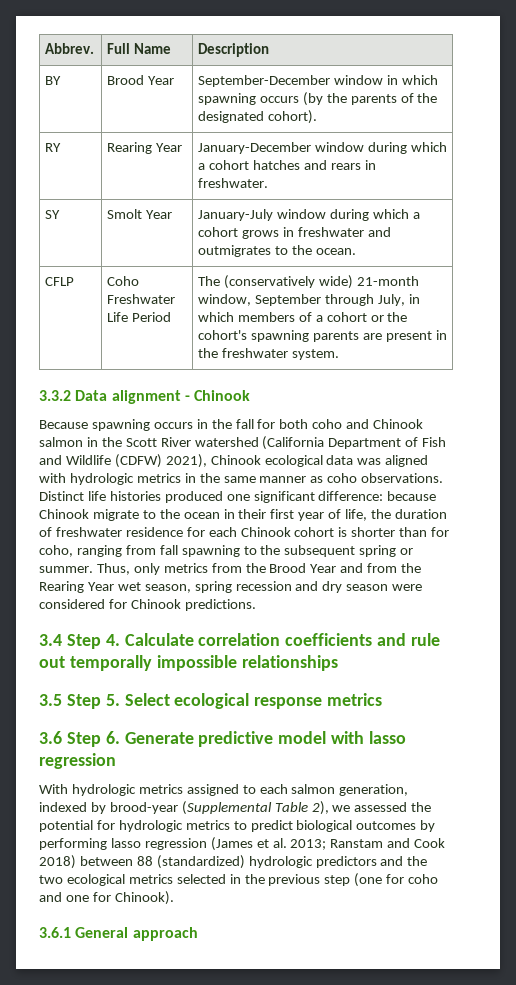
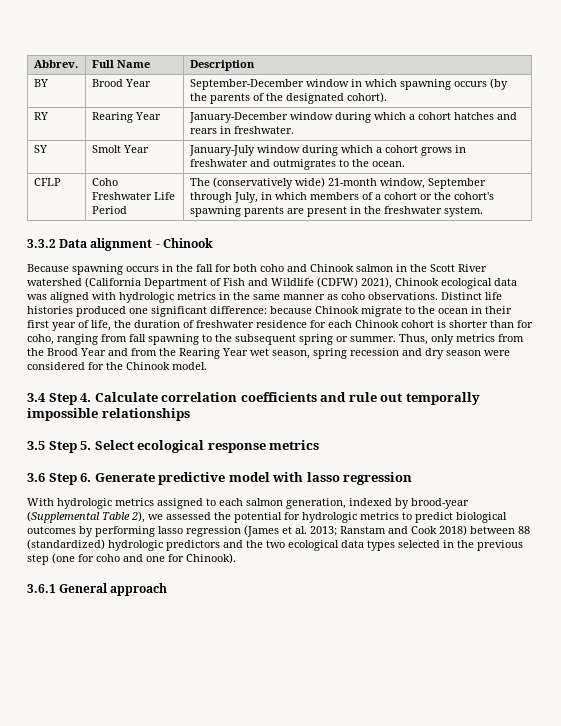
- Thus, only metrics from the Brood Year and from the Rearing Year wet season, spring recession and dry season were considered for Chinook predictions.
+ Thus, only metrics from the Brood Year and from the Rearing Year wet season, spring recession and dry season were considered for the Chinook model.
- With hydrologic metrics assigned to each salmon generation, indexed by brood-year (Supplemental Table 2), we assessed the potential for hydrologic metrics to predict biological outcomes by performing lasso regression (James et al. 2013; Ranstam and Cook 2018) between 88 (standardized) hydrologic predictors and the two ecological metrics selected in the previous step (one for coho and one for Chinook).
+ With hydrologic metrics assigned to each salmon generation, indexed by brood-year (Supplemental Table 2), we assessed the potential for hydrologic metrics to predict biological outcomes by performing lasso regression (James et al. 2013; Ranstam and Cook 2018) between 88 (standardized) hydrologic predictors and the two ecological data types selected in the previous step (one for coho and one for Chinook).

